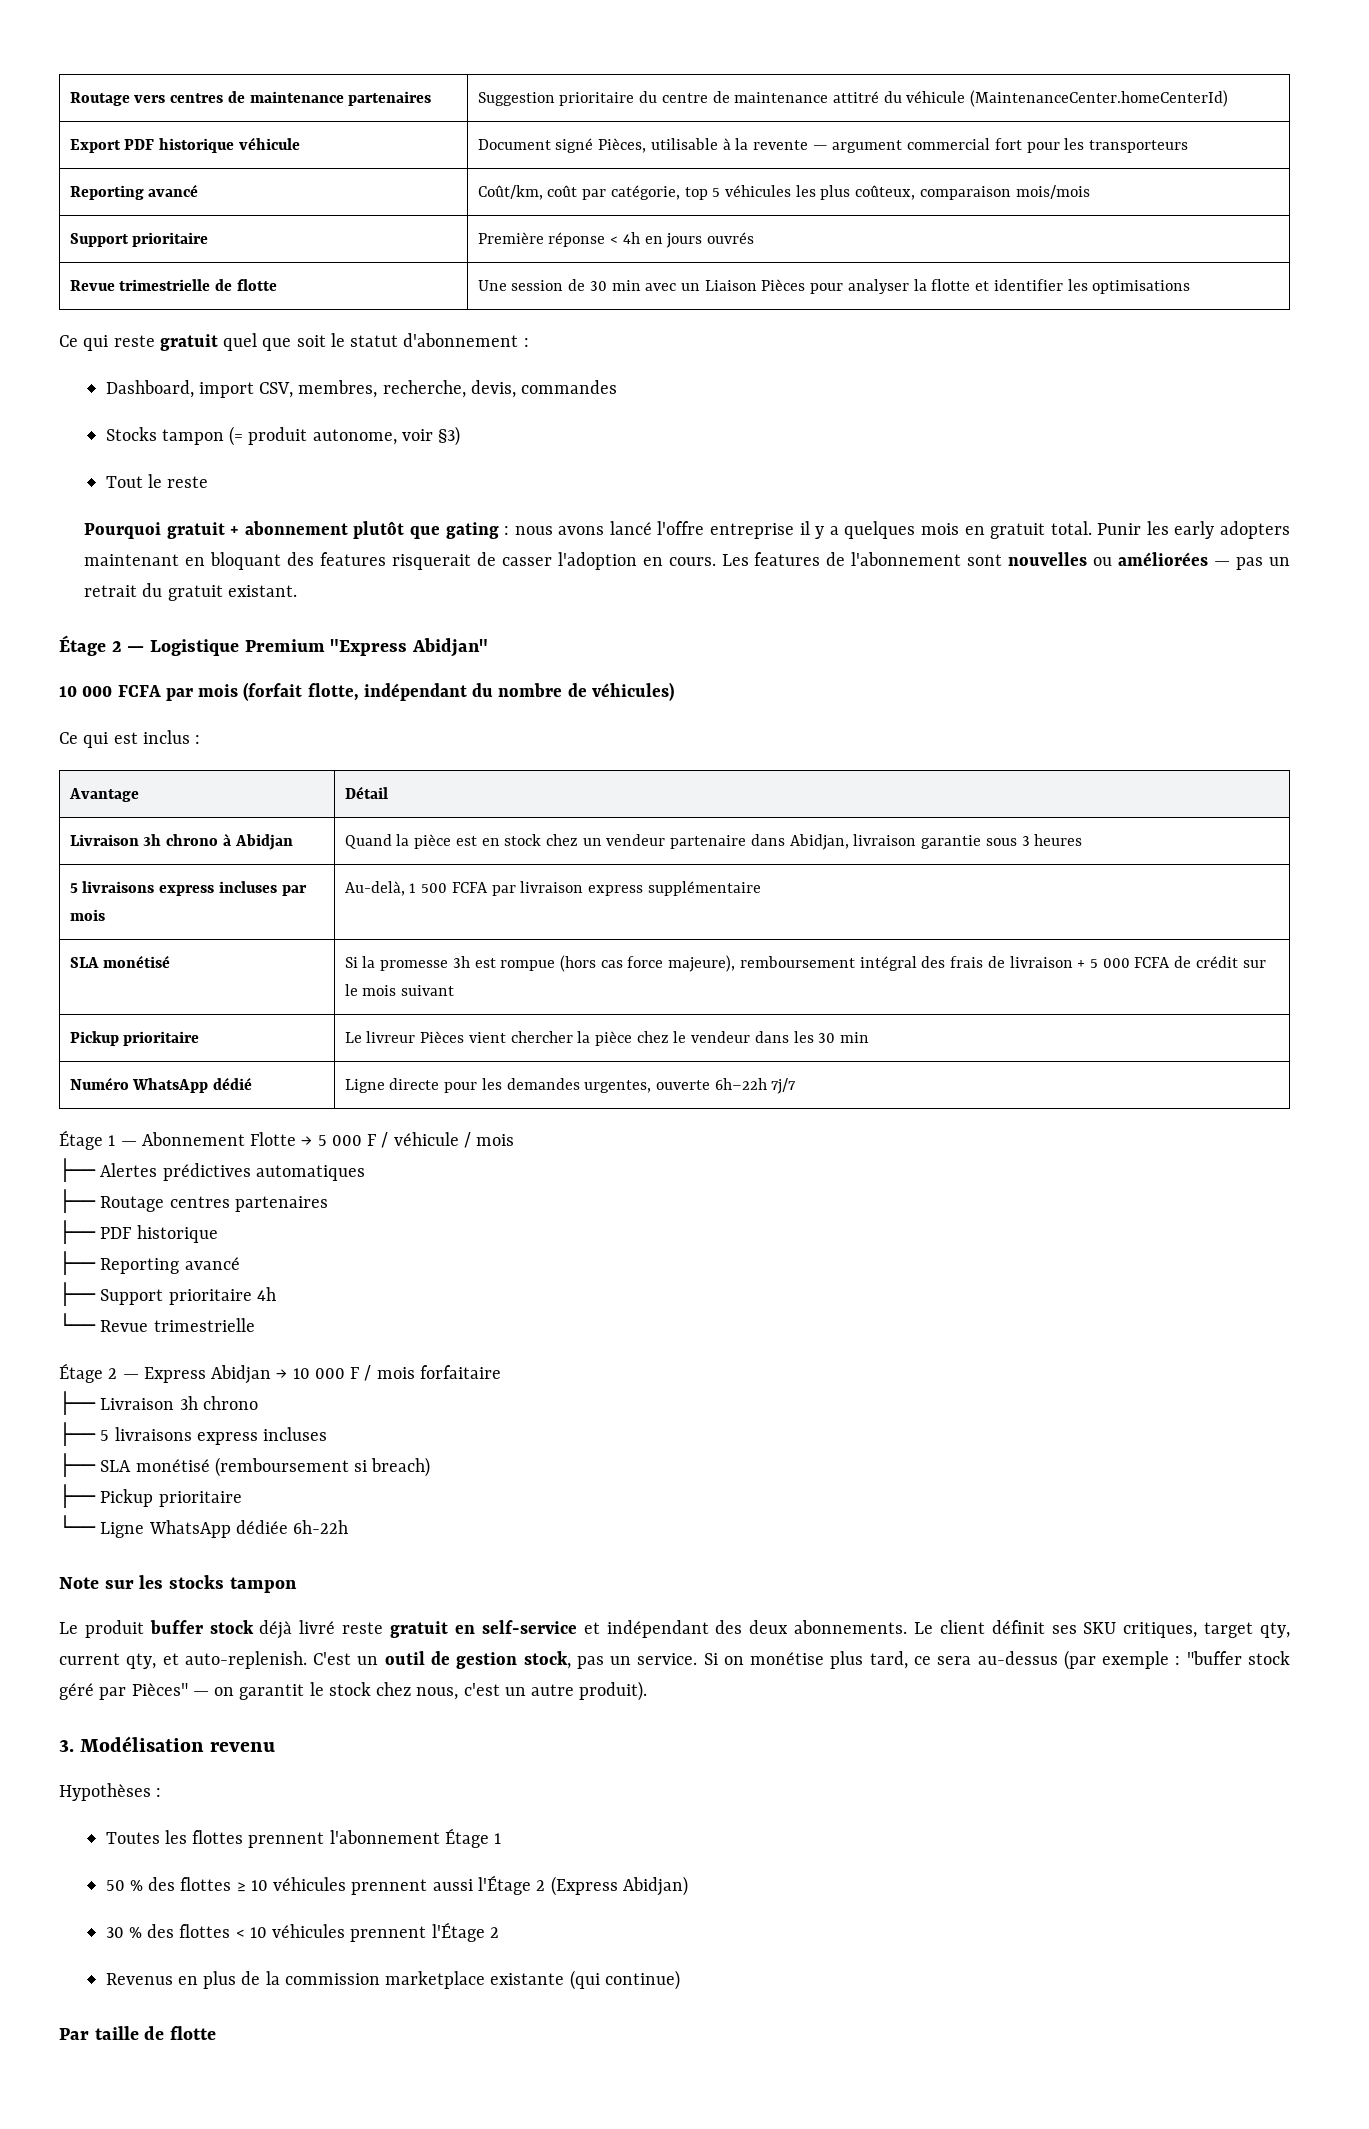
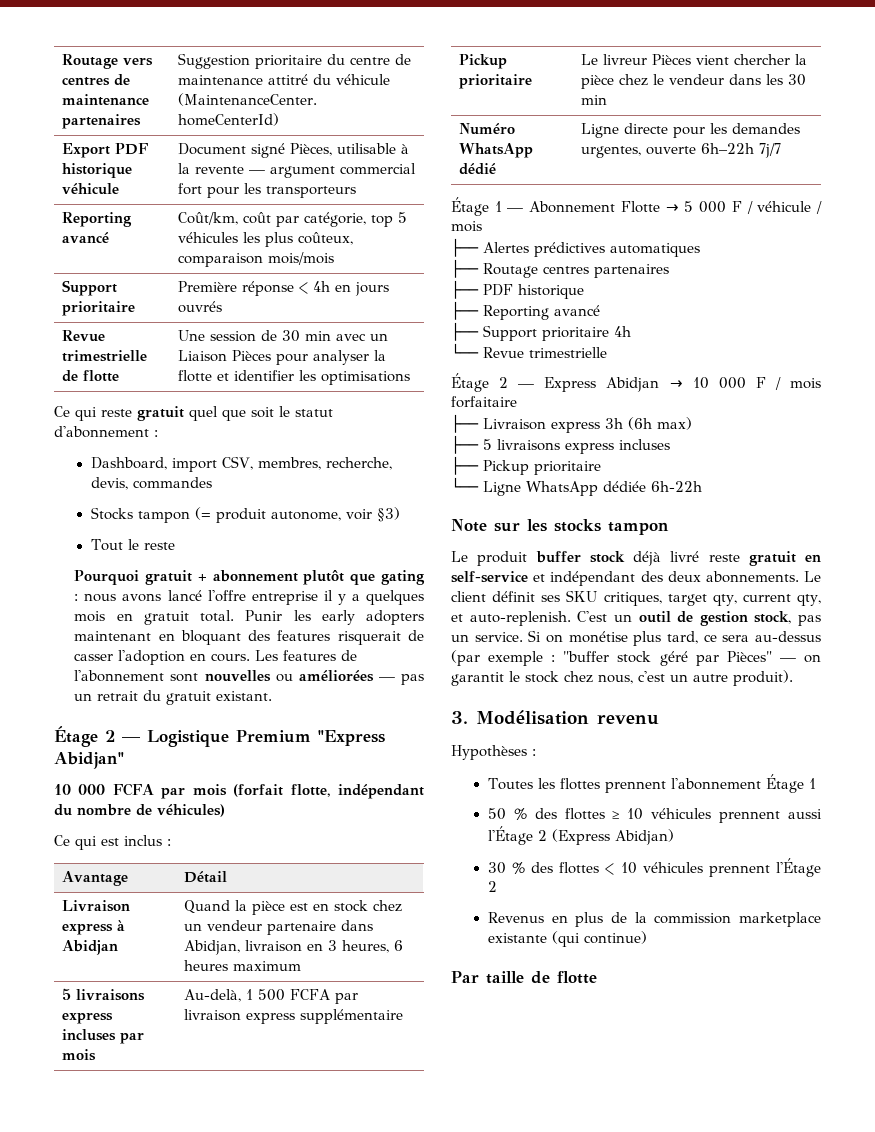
- Livraison 3h chrono à Abidjan | Quand la pièce est en stock chez un vendeur partenaire dans Abidjan, livraison garantie sous 3 heures
+ Livraison express à Abidjan | Quand la pièce est en stock chez un vendeur partenaire dans Abidjan, livraison en 3 heures, 6 heures maximum
- SLA monétisé | Si la promesse 3h est rompue (hors cas force majeure), remboursement intégral des frais de livraison + 5 000 FCFA de crédit sur le mois suivant
- ├── Livraison 3h chrono
+ ├── Livraison express 3h (6h max)
- ├── SLA monétisé (remboursement si breach)

